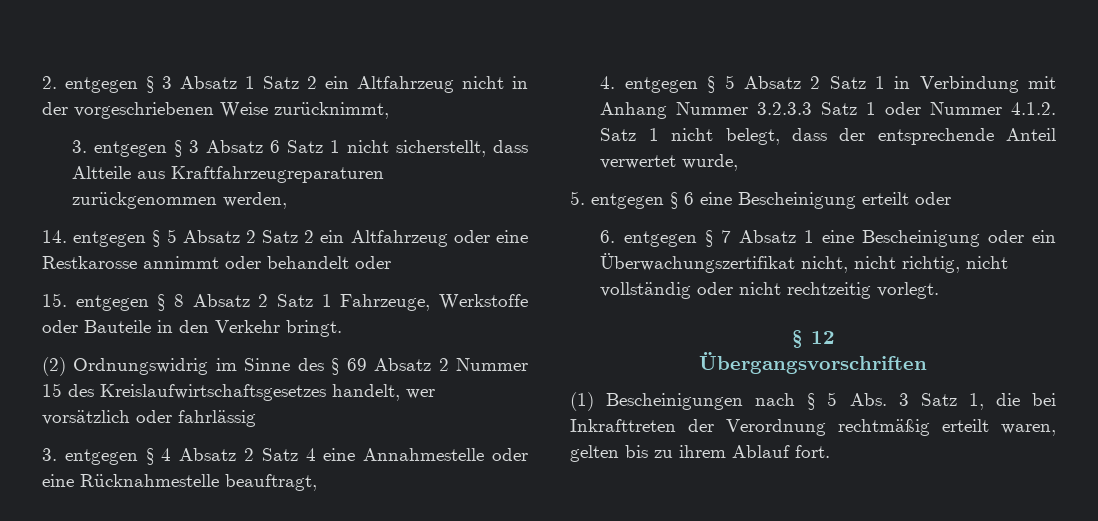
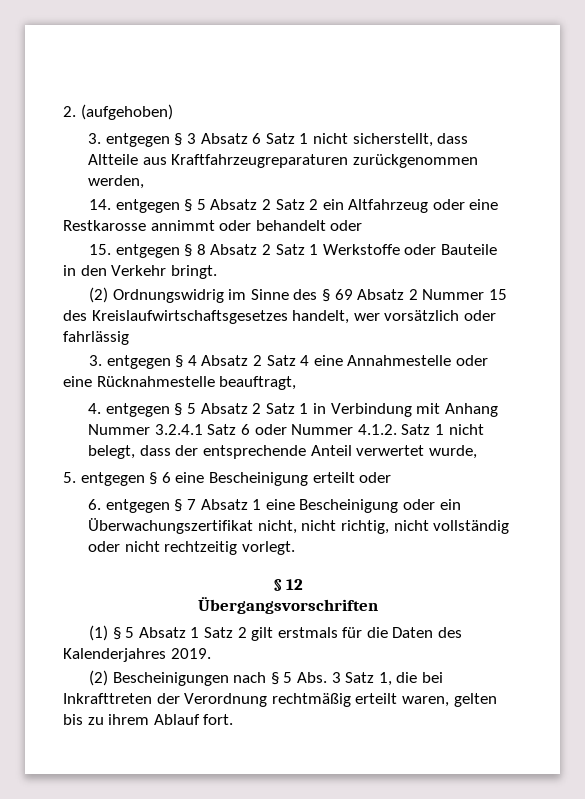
- 2. entgegen § 3 Absatz 1 Satz 2 ein Altfahrzeug nicht in der vorgeschriebenen Weise zurücknimmt,
+ 2. (aufgehoben)
- 15. entgegen § 8 Absatz 2 Satz 1 Fahrzeuge, Werkstoffe oder Bauteile in den Verkehr bringt.
+ 15. entgegen § 8 Absatz 2 Satz 1 Werkstoffe oder Bauteile in den Verkehr bringt.
- 4. entgegen § 5 Absatz 2 Satz 1 in Verbindung mit Anhang Nummer 3.2.3.3 Satz 1 oder Nummer 4.1.2. Satz 1 nicht belegt, dass der entsprechende Anteil verwertet wurde,
+ 4. entgegen § 5 Absatz 2 Satz 1 in Verbindung mit Anhang Nummer 3.2.4.1 Satz 6 oder Nummer 4.1.2. Satz 1 nicht belegt, dass der entsprechende Anteil verwertet wurde,
- (1) Bescheinigungen nach § 5 Abs. 3 Satz 1, die bei Inkrafttreten der Verordnung rechtmäßig erteilt waren, gelten bis zu ihrem Ablauf fort.
+ (1) § 5 Absatz 1 Satz 2 gilt erstmals für die Daten des Kalenderjahres 2019.
+ (2) Bescheinigungen nach § 5 Abs. 3 Satz 1, die bei Inkrafttreten der Verordnung rechtmäßig erteilt waren, gelten bis zu ihrem Ablauf fort.

